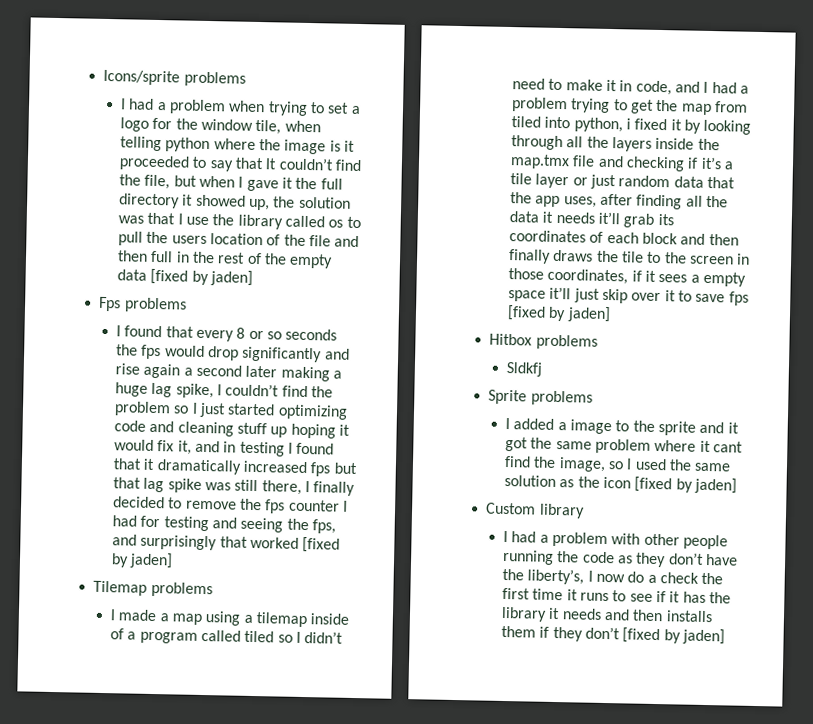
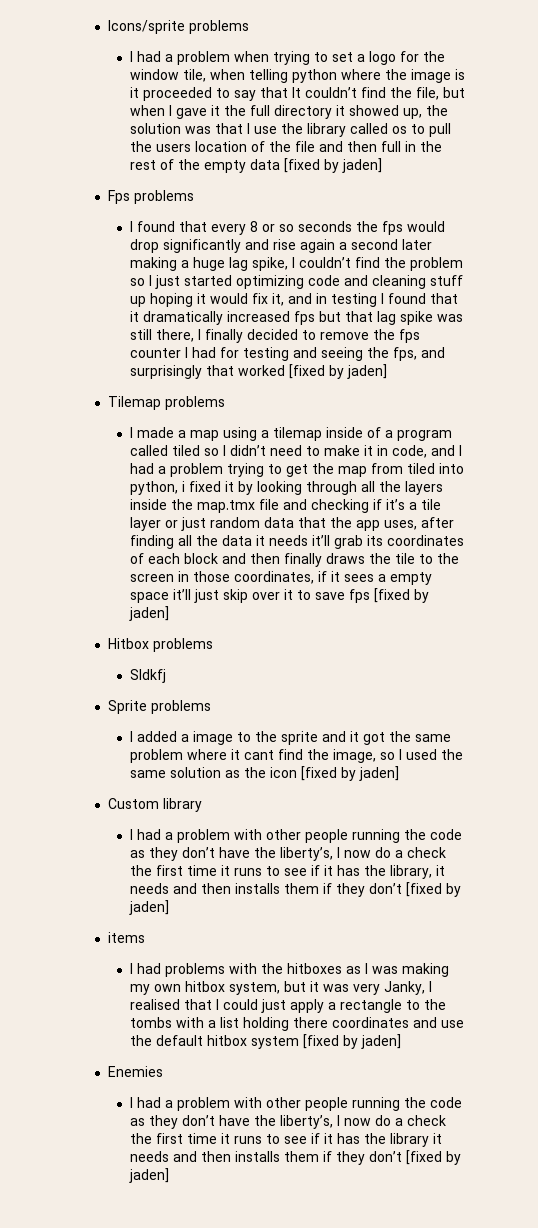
+ I had a problem with other people running the code as they don’t have the liberty’s, I now do a check the first time it runs to see if it has the library, it needs and then installs them if they don’t [fixed by jaden]
+ items
+ I had problems with the hitboxes as I was making my own hitbox system, but it was very Janky, I realised that I could just apply a rectangle to the tombs with a list holding there coordinates and use the default hitbox system [fixed by jaden]
+ Enemies

